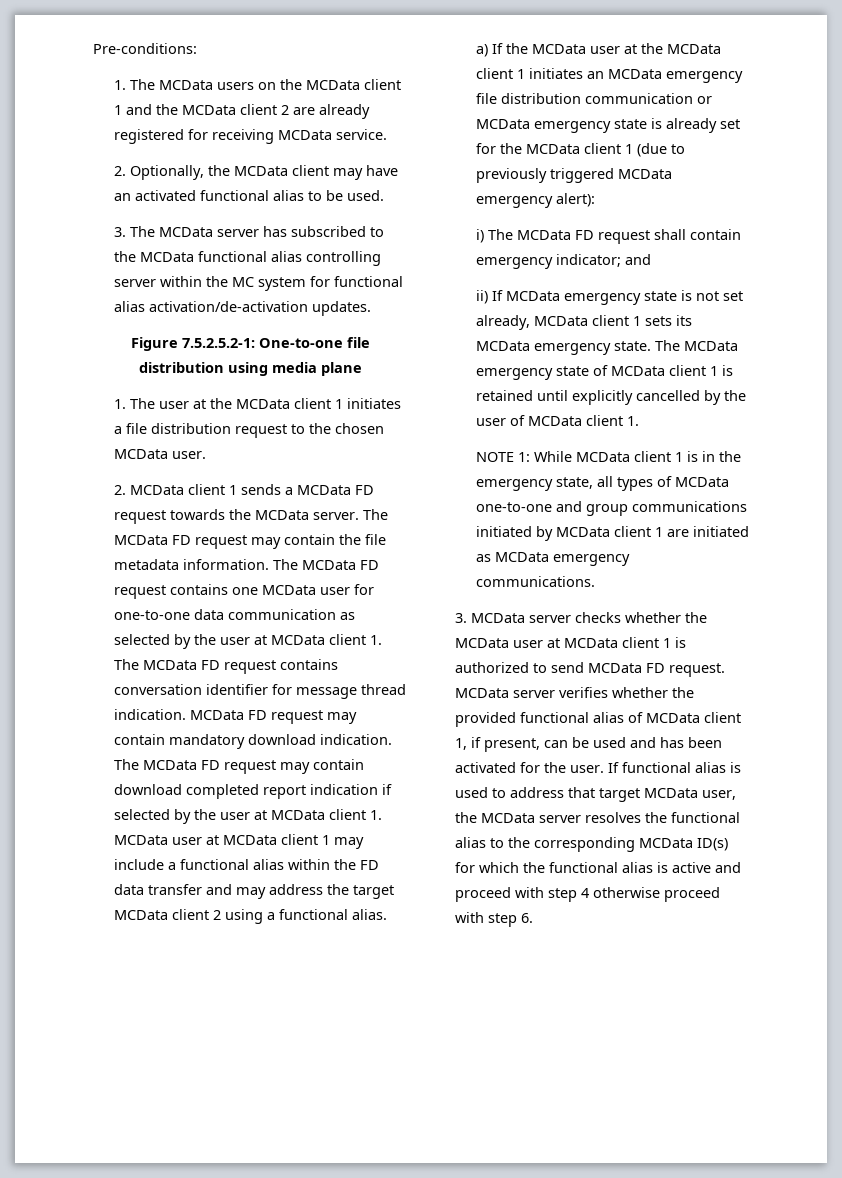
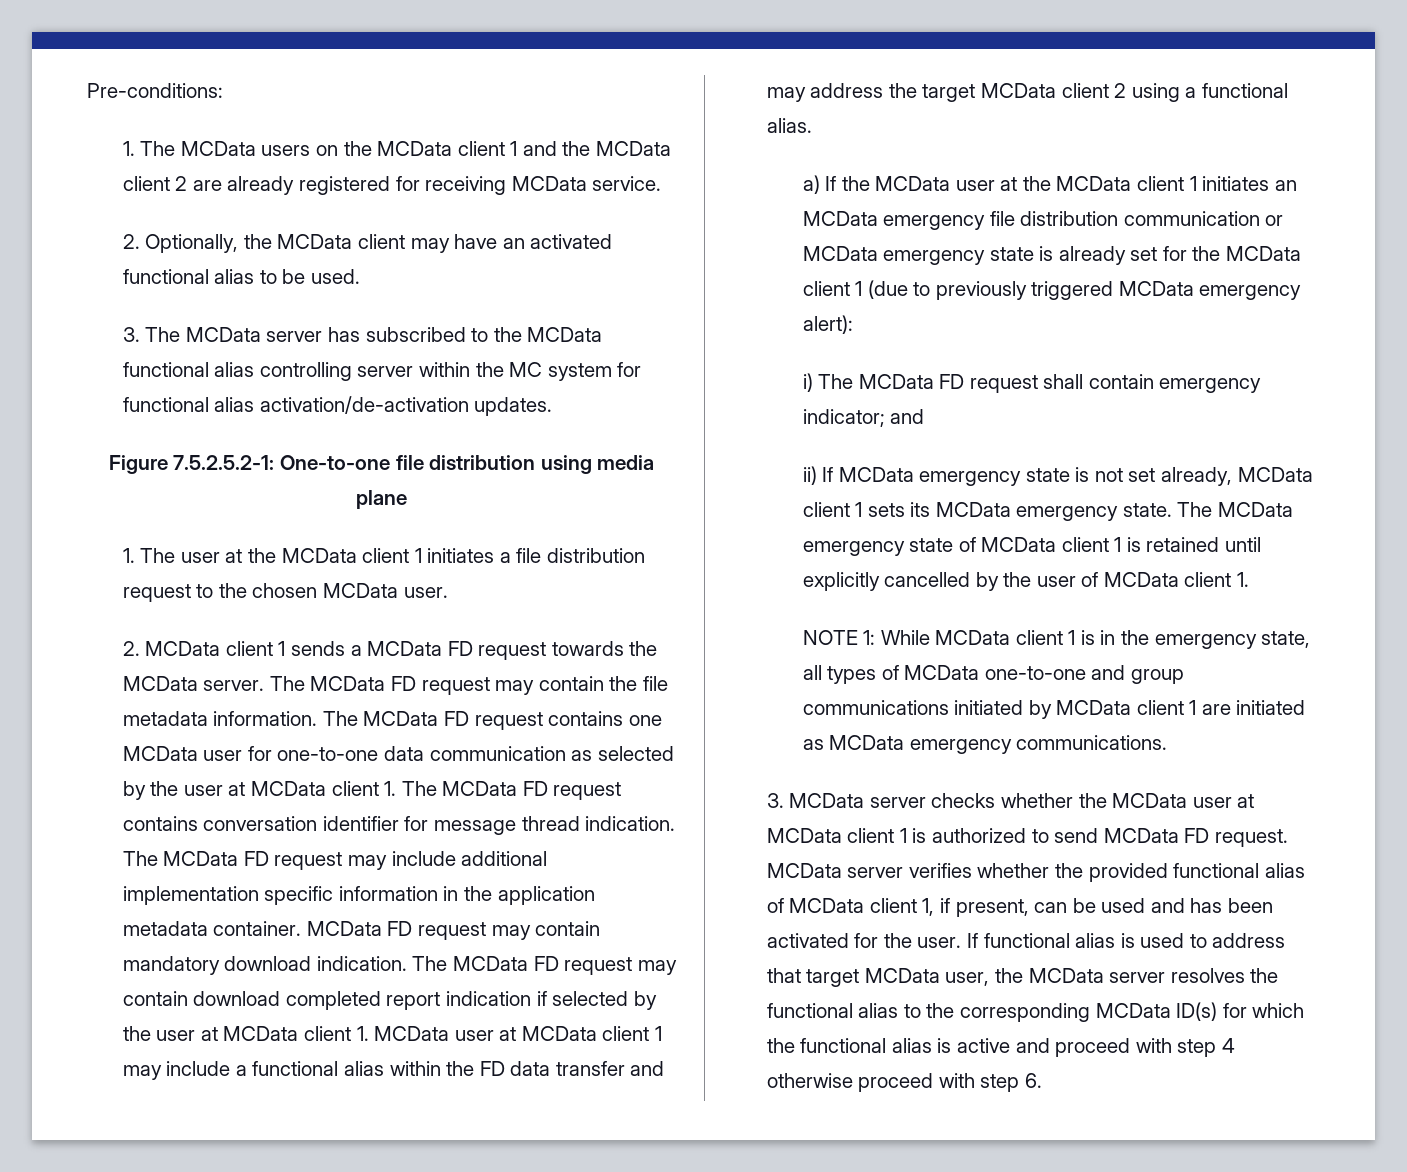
+ The MCData FD request may include additional implementation specific information in the application metadata container.

